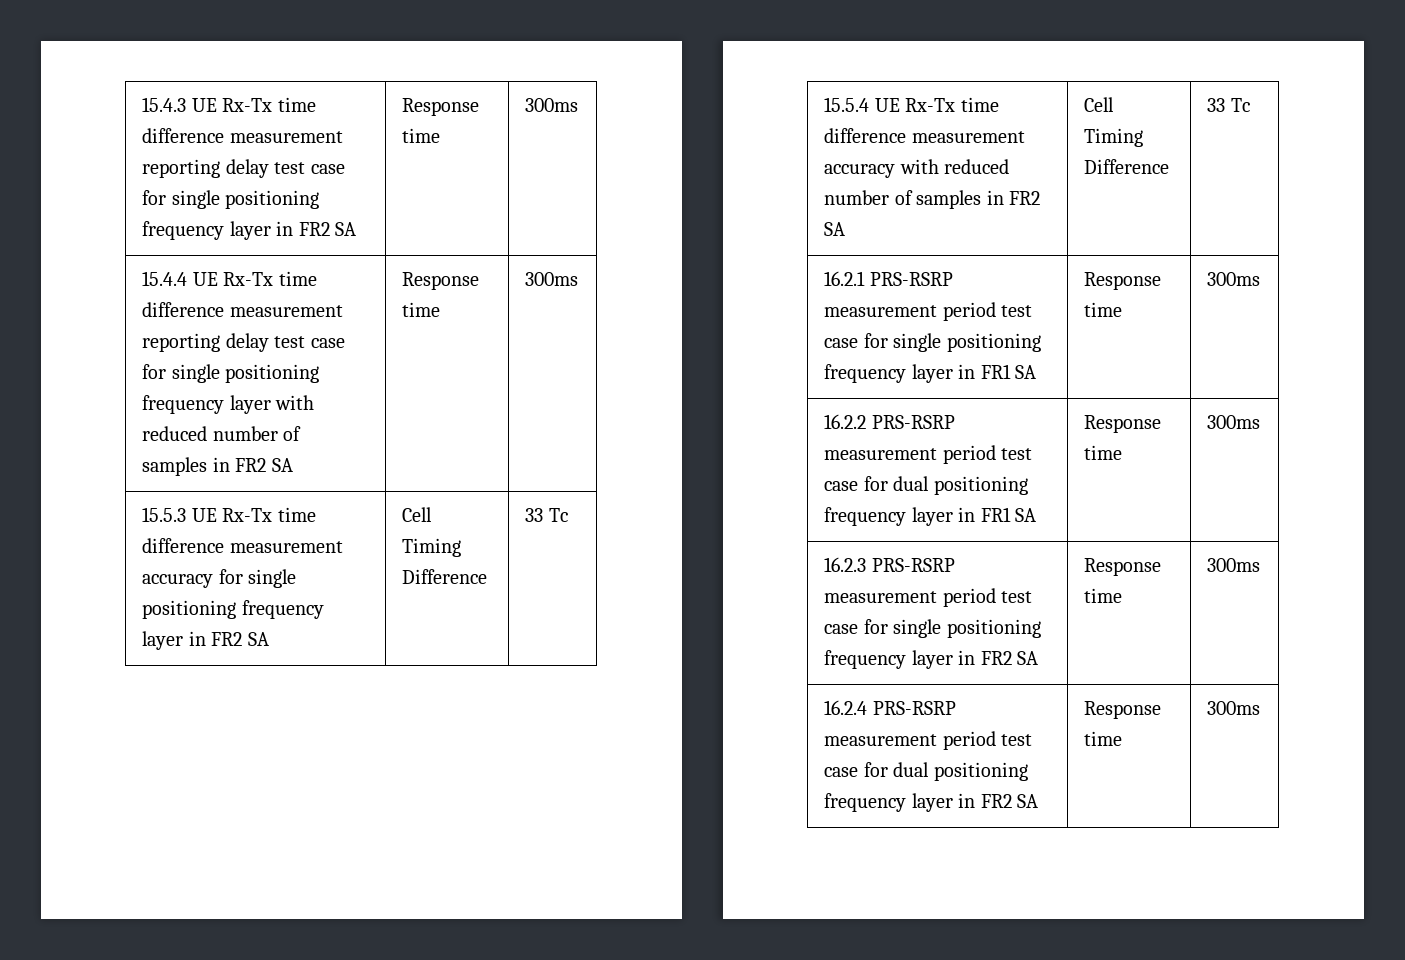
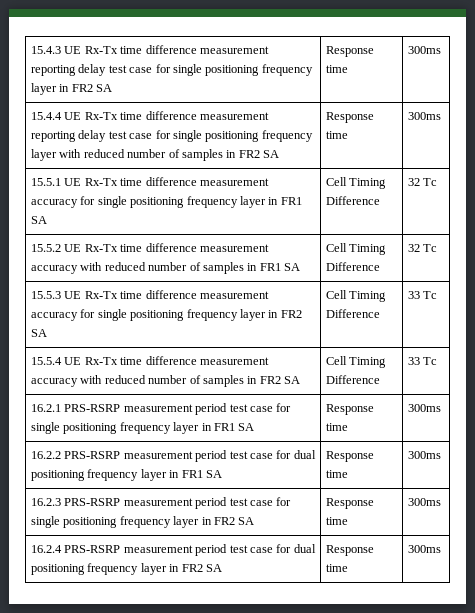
+ 15.5.1 UE Rx-Tx time difference measurement accuracy for single positioning frequency layer in FR1 SA | Cell Timing Difference | 32 Tc
+ 15.5.2 UE Rx-Tx time difference measurement accuracy with reduced number of samples in FR1 SA | Cell Timing Difference | 32 Tc

